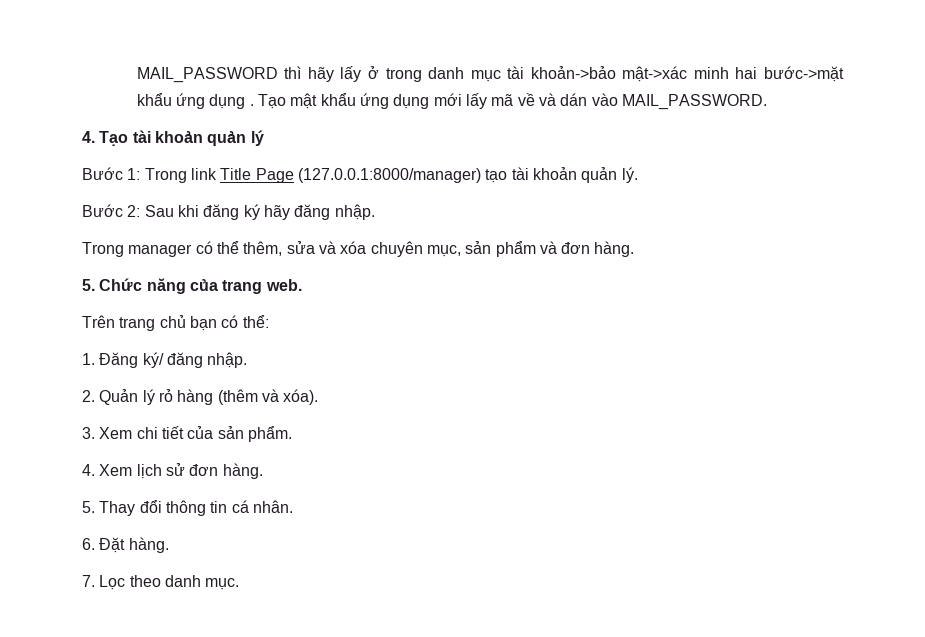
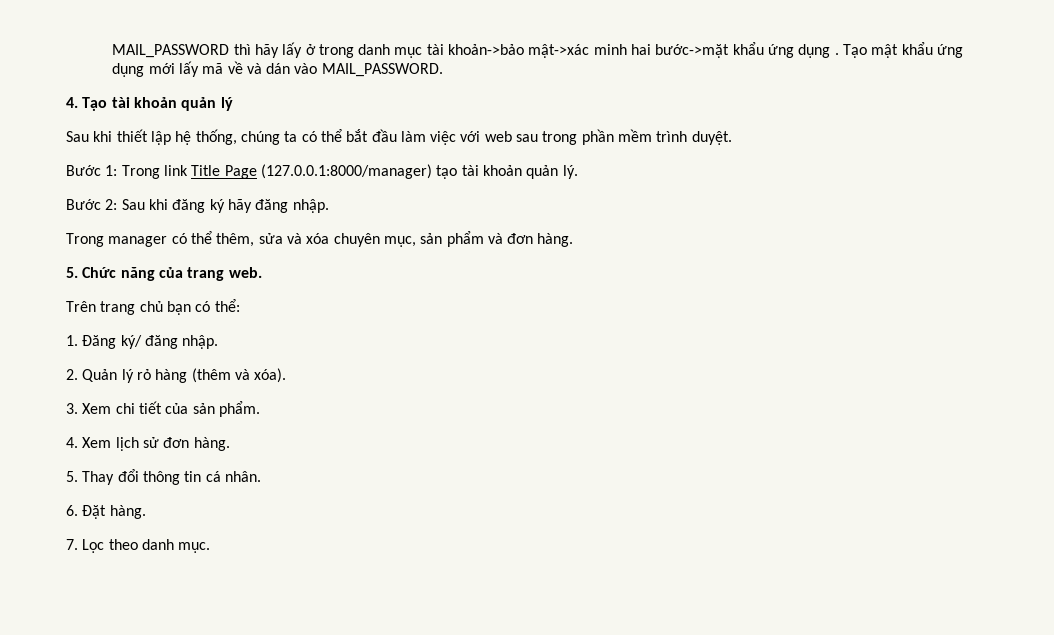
+ Sau khi thiết lập hệ thống, chúng ta có thể bắt đầu làm việc với web sau trong phần mềm trình duyệt.

